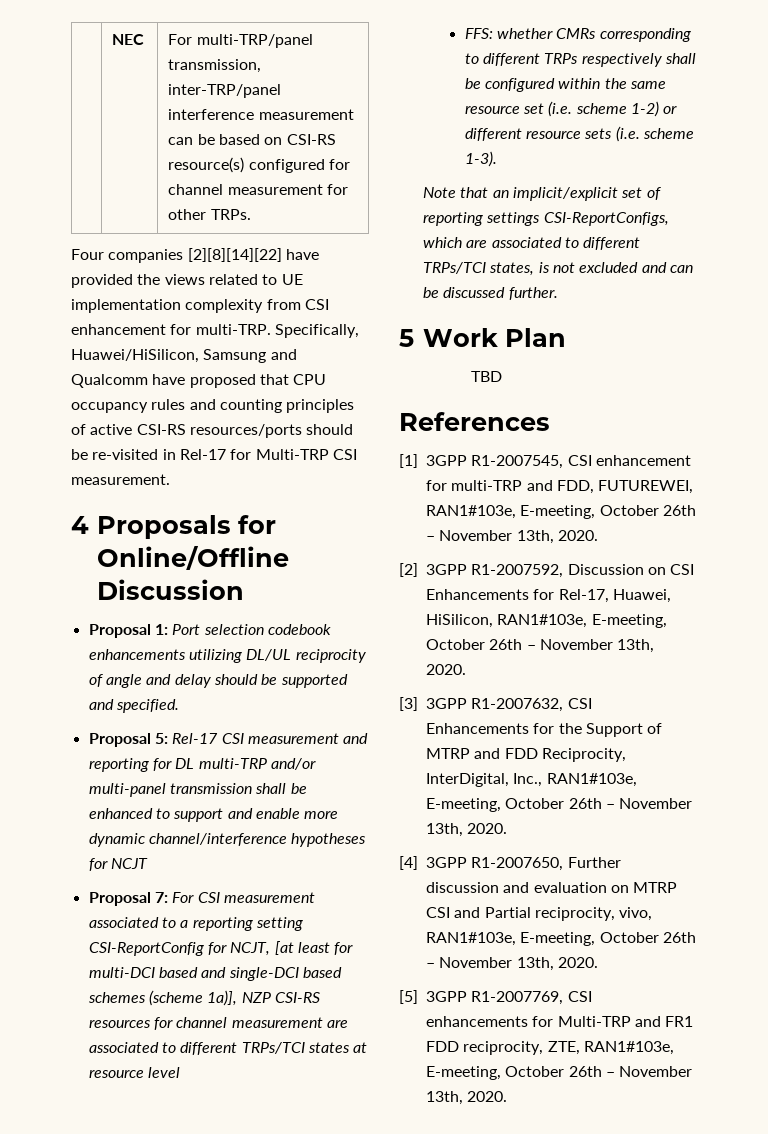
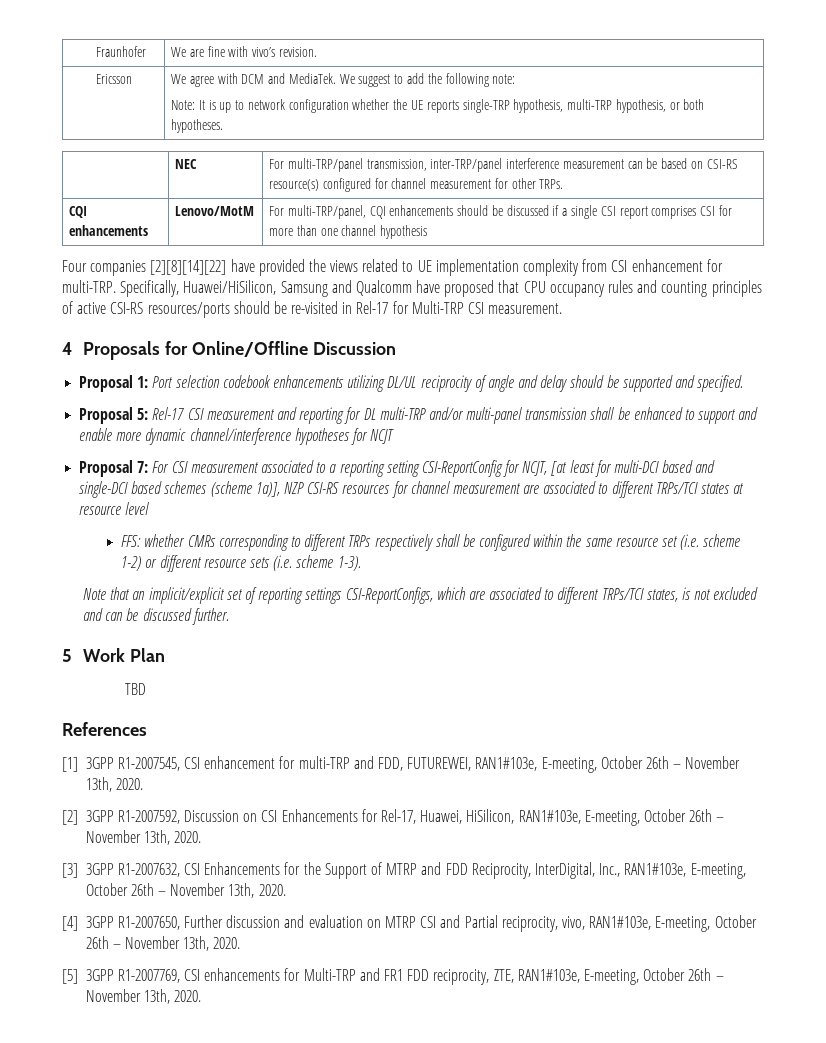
+ Fraunhofer | We are fine with vivo’s revision.
+ Ericsson | We agree with DCM and MediaTek. We suggest to add the following note:
+ Note: It is up to network configuration whether the UE reports single-TRP hypothesis, multi-TRP hypothesis, or both hypotheses.
+ CQI enhancements | Lenovo/MotM | For multi-TRP/panel, CQI enhancements should be discussed if a single CSI report comprises CSI for more than one channel hypothesis

